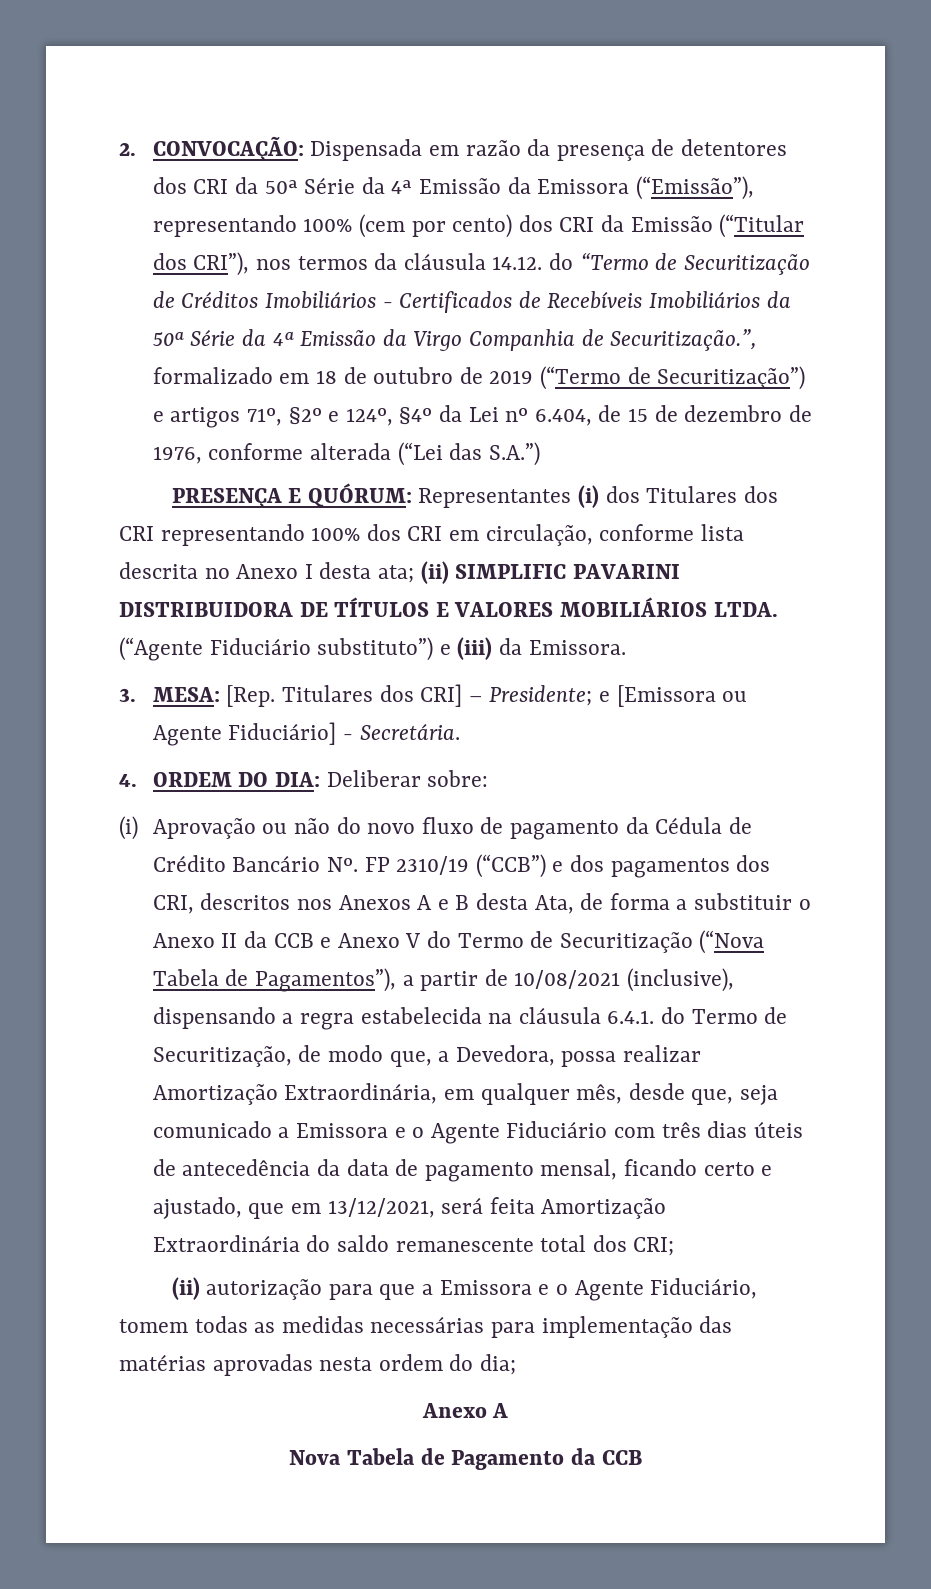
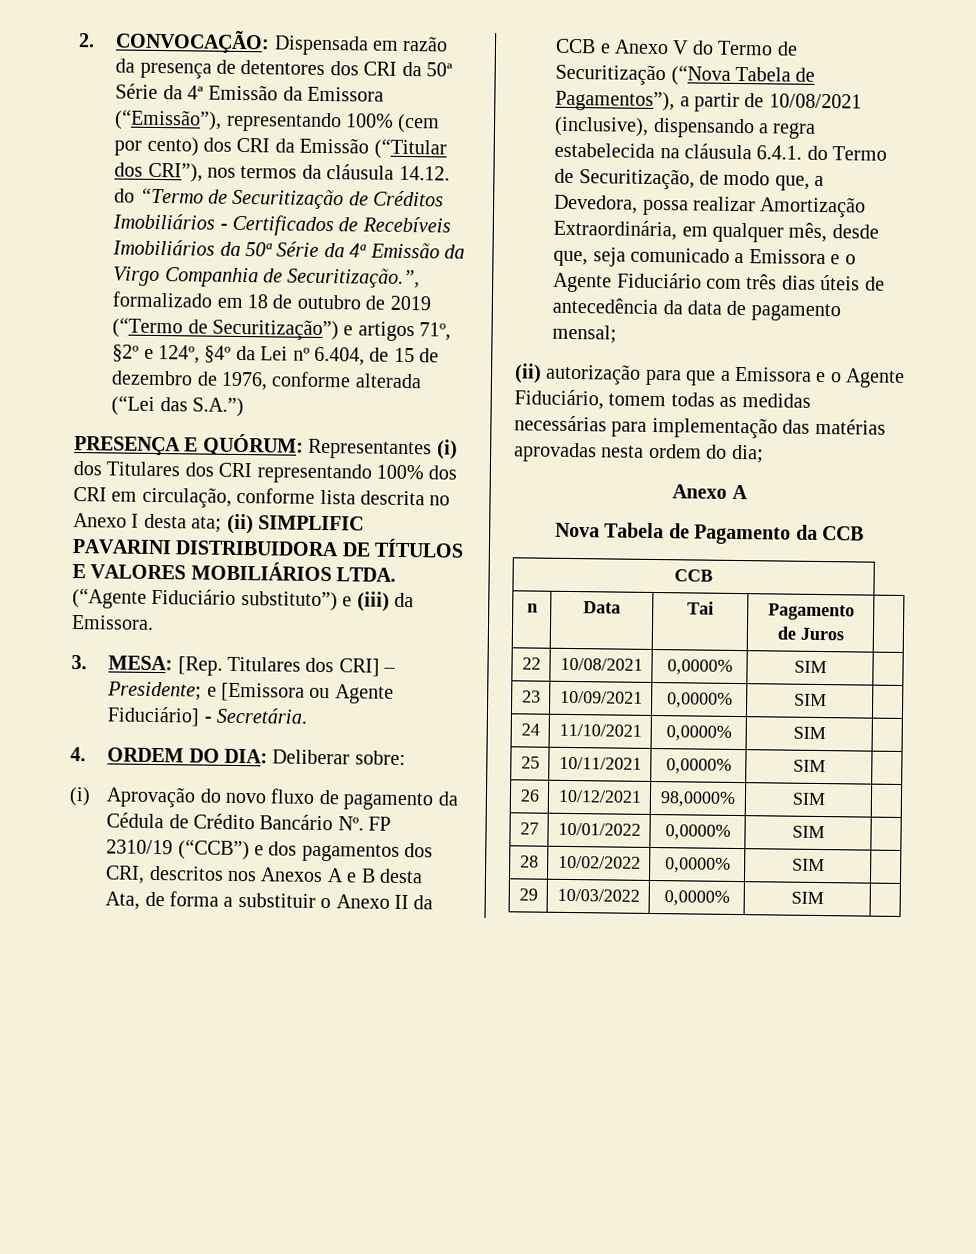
- (i) Aprovação ou não do novo fluxo de pagamento da Cédula de Crédito Bancário Nº. FP 2310/19 (“CCB”) e dos pagamentos dos CRI, descritos nos Anexos A e B desta Ata, de forma a substituir o Anexo II da CCB e Anexo V do Termo de Securitização (“Nova Tabela de Pagamentos”), a partir de 10/08/2021 (inclusive), dispensando a regra estabelecida na cláusula 6.4.1. do Termo de Securitização, de modo que, a Devedora, possa realizar Amortização Extraordinária, em qualquer mês, desde que, seja comunicado a Emissora e o Agente Fiduciário com três dias úteis de antecedência da data de pagamento mensal, ficando certo e ajustado, que em 13/12/2021, será feita Amortização Extraordinária do saldo remanescente total dos CRI;
+ (i) Aprovação do novo fluxo de pagamento da Cédula de Crédito Bancário Nº. FP 2310/19 (“CCB”) e dos pagamentos dos CRI, descritos nos Anexos A e B desta Ata, de forma a substituir o Anexo II da CCB e Anexo V do Termo de Securitização (“Nova Tabela de Pagamentos”), a partir de 10/08/2021 (inclusive), dispensando a regra estabelecida na cláusula 6.4.1. do Termo de Securitização, de modo que, a Devedora, possa realizar Amortização Extraordinária, em qualquer mês, desde que, seja comunicado a Emissora e o Agente Fiduciário com três dias úteis de antecedência da data de pagamento mensal;
  Nova Tabela de Pagamento da CCB
+ CCB
+ n | Data | Tai | Pagamento de Juros |
+ 22 | 10/08/2021 | 0,0000% | SIM |
+ 23 | 10/09/2021 | 0,0000% | SIM |
+ 24 | 11/10/2021 | 0,0000% | SIM |
+ 25 | 10/11/2021 | 0,0000% | SIM |
+ 26 | 10/12/2021 | 98,0000% | SIM |
+ 27 | 10/01/2022 | 0,0000% | SIM |
+ 28 | 10/02/2022 | 0,0000% | SIM |
+ 29 | 10/03/2022 | 0,0000% | SIM |

